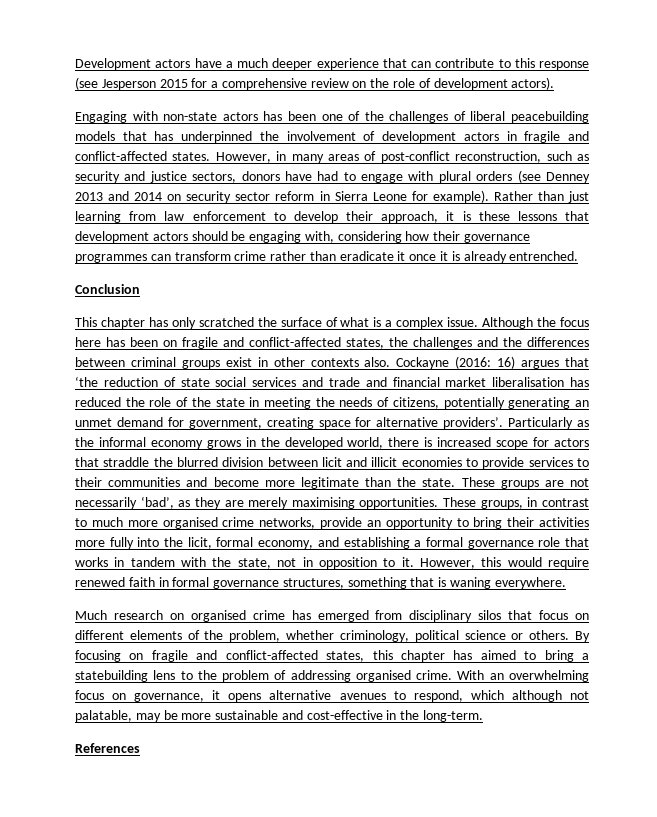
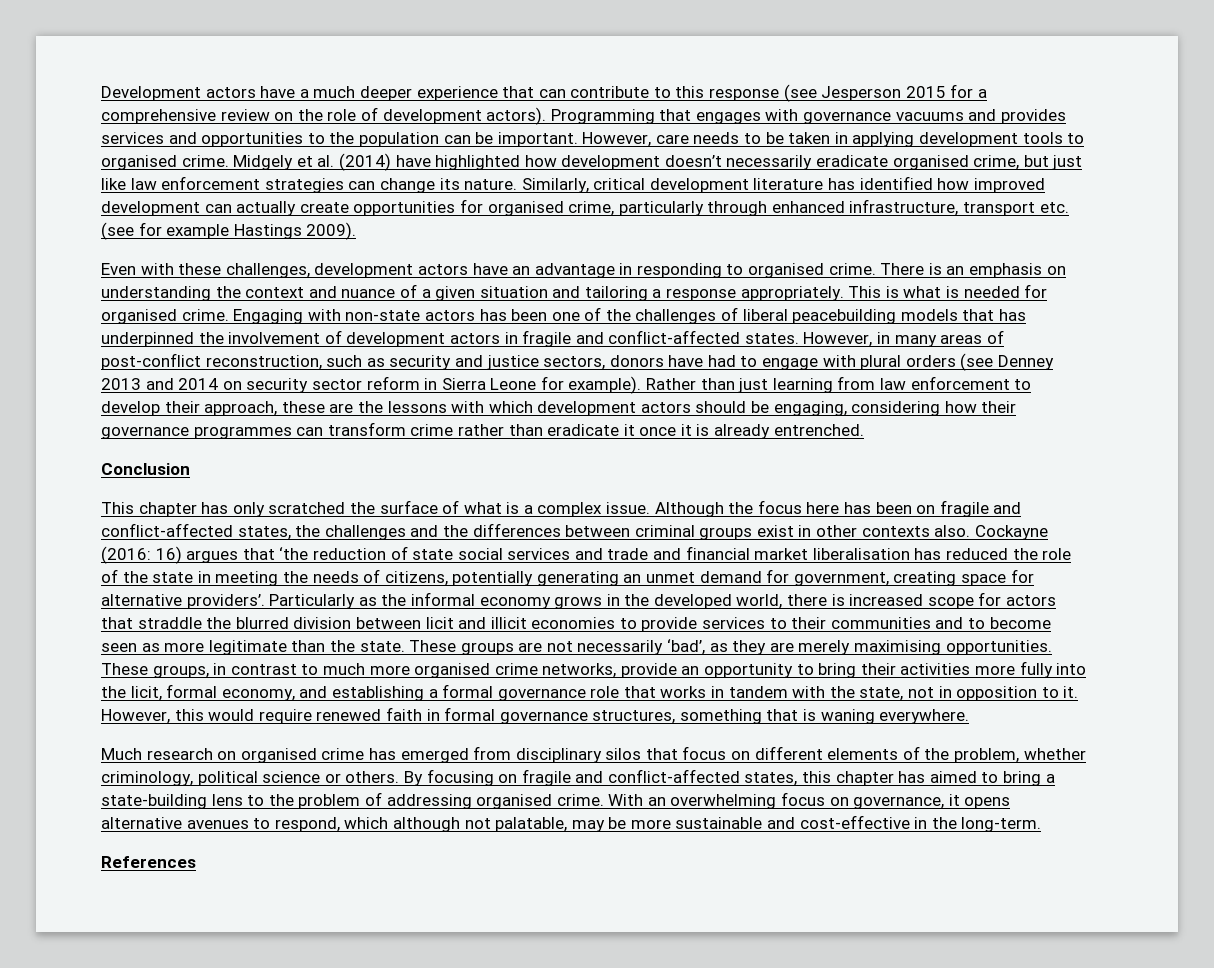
- Development actors have a much deeper experience that can contribute to this response (see Jesperson 2015 for a comprehensive review on the role of development actors).
- Engaging with non-state actors has been one of the challenges of liberal peacebuilding models that has underpinned the involvement of development actors in fragile and conflict-affected states.
+ Development actors have a much deeper experience that can contribute to this response (see Jesperson 2015 for a comprehensive review on the role of development actors). Programming that engages with governance vacuums and provides services and opportunities to the population can be important. However, care needs to be taken in applying development tools to organised crime. Midgely et al. (2014) have highlighted how development doesn’t necessarily eradicate organised crime, but just like law enforcement strategies can change its nature. Similarly, critical development literature has identified how improved development can actually create opportunities for organised crime, particularly through enhanced infrastructure, transport etc. (see for example Hastings 2009).
+ Even with these challenges, development actors have an advantage in responding to organised crime. There is an emphasis on understanding the context and nuance of a given situation and tailoring a response appropriately. This is what is needed for organised crime. Engaging with non-state actors has been one of the challenges of liberal peacebuilding models that has underpinned the involvement of development actors in fragile and conflict-affected states.
- Rather than just learning from law enforcement to develop their approach, it is these lessons that development actors should be engaging with, considering how their governance programmes can transform crime rather than eradicate it once it is already entrenched.
+ Rather than just learning from law enforcement to develop their approach, these are the lessons with which development actors should be engaging, considering how their governance programmes can transform crime rather than eradicate it once it is already entrenched.
- Particularly as the informal economy grows in the developed world, there is increased scope for actors that straddle the blurred division between licit and illicit economies to provide services to their communities and become more legitimate than the state.
+ Particularly as the informal economy grows in the developed world, there is increased scope for actors that straddle the blurred division between licit and illicit economies to provide services to their communities and to become seen as more legitimate than the state.
- By focusing on fragile and conflict-affected states, this chapter has aimed to bring a statebuilding lens to the problem of addressing organised crime.
+ By focusing on fragile and conflict-affected states, this chapter has aimed to bring a state-building lens to the problem of addressing organised crime.

